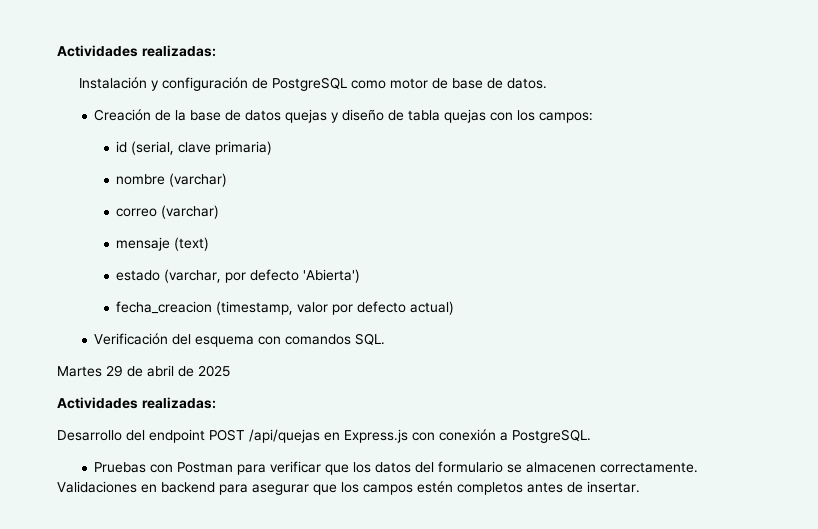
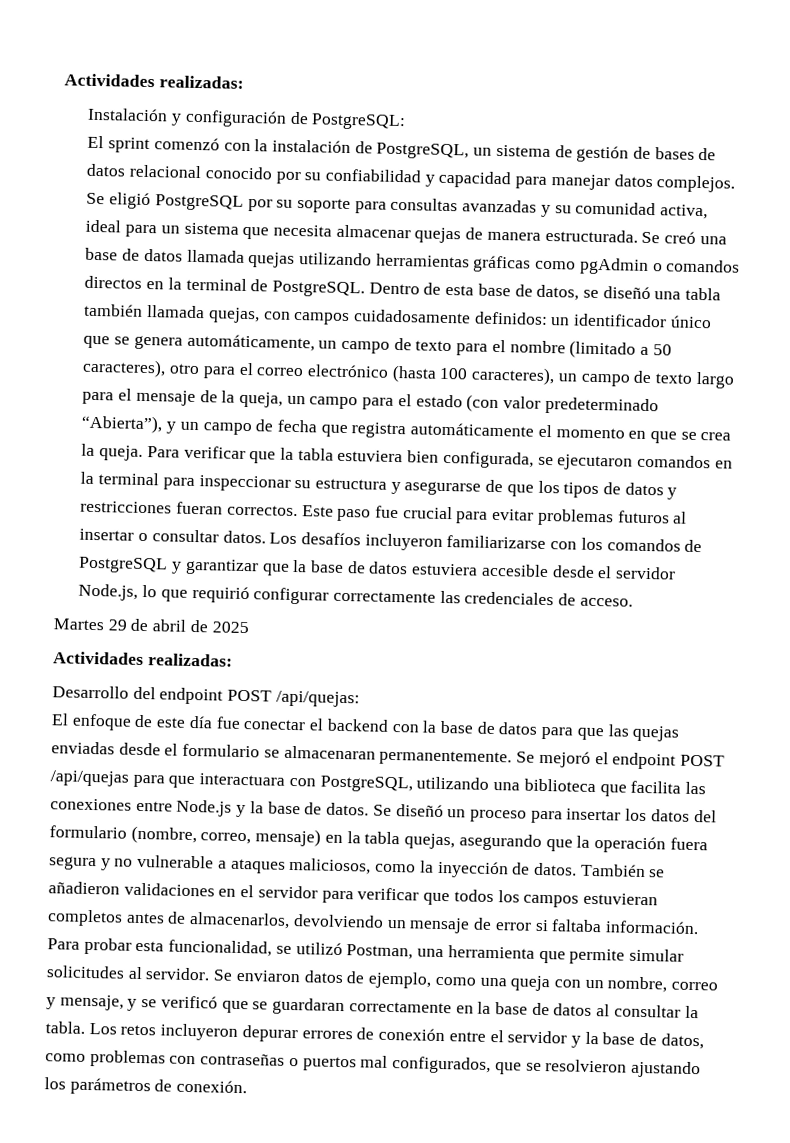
- Instalación y configuración de PostgreSQL como motor de base de datos.
- Creación de la base de datos quejas y diseño de tabla quejas con los campos:
- id (serial, clave primaria)
- nombre (varchar)
- correo (varchar)
- mensaje (text)
- estado (varchar, por defecto 'Abierta')
- fecha_creacion (timestamp, valor por defecto actual)
- Verificación del esquema con comandos SQL.
+ Instalación y configuración de PostgreSQL:
+ El sprint comenzó con la instalación de PostgreSQL, un sistema de gestión de bases de datos relacional conocido por su confiabilidad y capacidad para manejar datos complejos. Se eligió PostgreSQL por su soporte para consultas avanzadas y su comunidad activa, ideal para un sistema que necesita almacenar quejas de manera estructurada. Se creó una base de datos llamada quejas utilizando herramientas gráficas como pgAdmin o comandos directos en la terminal de PostgreSQL. Dentro de esta base de datos, se diseñó una tabla también llamada quejas, con campos cuidadosamente definidos: un identificador único que se genera automáticamente, un campo de texto para el nombre (limitado a 50 caracteres), otro para el correo electrónico (hasta 100 caracteres), un campo de texto largo para el mensaje de la queja, un campo para el estado (con valor predeterminado “Abierta”), y un campo de fecha que registra automáticamente el momento en que se crea la queja. Para verificar que la tabla estuviera bien configurada, se ejecutaron comandos en la terminal para inspeccionar su estructura y asegurarse de que los tipos de datos y restricciones fueran correctos. Este paso fue crucial para evitar problemas futuros al insertar o consultar datos. Los desafíos incluyeron familiarizarse con los comandos de PostgreSQL y garantizar que la base de datos estuviera accesible desde el servidor Node.js, lo que requirió configurar correctamente las credenciales de acceso.
- Desarrollo del endpoint POST /api/quejas en Express.js con conexión a PostgreSQL.
- Pruebas con Postman para verificar que los datos del formulario se almacenen correctamente.
- Validaciones en backend para asegurar que los campos estén completos antes de insertar.
+ Desarrollo del endpoint POST /api/quejas:
+ El enfoque de este día fue conectar el backend con la base de datos para que las quejas enviadas desde el formulario se almacenaran permanentemente. Se mejoró el endpoint POST /api/quejas para que interactuara con PostgreSQL, utilizando una biblioteca que facilita las conexiones entre Node.js y la base de datos. Se diseñó un proceso para insertar los datos del formulario (nombre, correo, mensaje) en la tabla quejas, asegurando que la operación fuera segura y no vulnerable a ataques maliciosos, como la inyección de datos. También se añadieron validaciones en el servidor para verificar que todos los campos estuvieran completos antes de almacenarlos, devolviendo un mensaje de error si faltaba información. Para probar esta funcionalidad, se utilizó Postman, una herramienta que permite simular solicitudes al servidor. Se enviaron datos de ejemplo, como una queja con un nombre, correo y mensaje, y se verificó que se guardaran correctamente en la base de datos al consultar la tabla. Los retos incluyeron depurar errores de conexión entre el servidor y la base de datos, como problemas con contraseñas o puertos mal configurados, que se resolvieron ajustando los parámetros de conexión.

